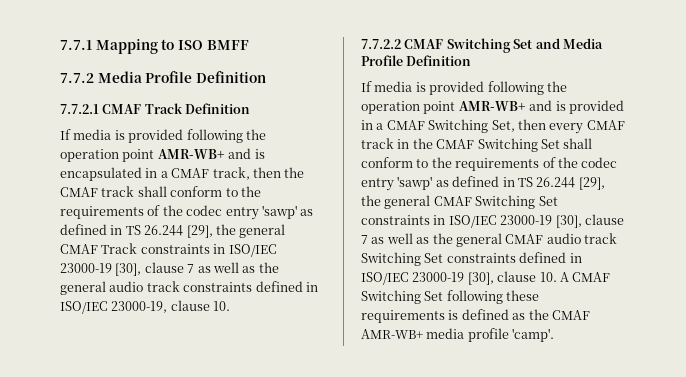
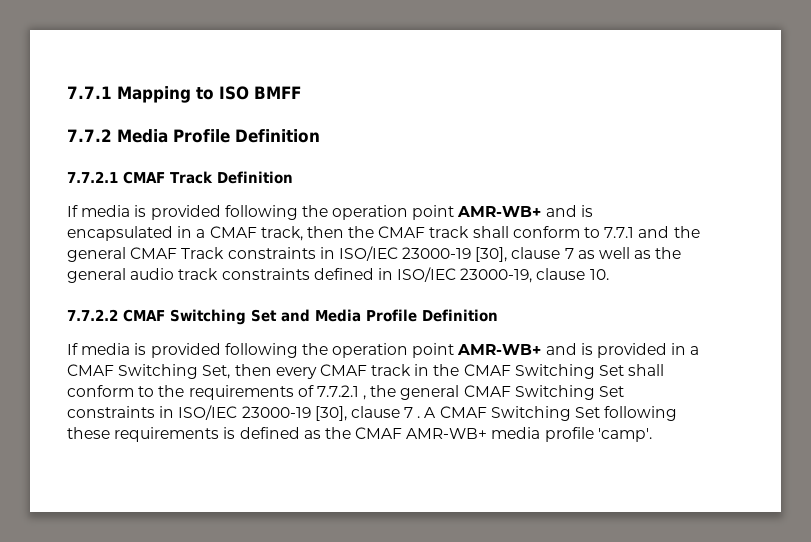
- If media is provided following the operation point AMR-WB+ and is encapsulated in a CMAF track, then the CMAF track shall conform to the requirements of the codec entry 'sawp' as defined in TS 26.244 [29], the general CMAF Track constraints in ISO/IEC 23000-19 [30], clause 7 as well as the general audio track constraints defined in ISO/IEC 23000-19, clause 10.
+ If media is provided following the operation point AMR-WB+ and is encapsulated in a CMAF track, then the CMAF track shall conform to 7.7.1 and the general CMAF Track constraints in ISO/IEC 23000-19 [30], clause 7 as well as the general audio track constraints defined in ISO/IEC 23000-19, clause 10.
- If media is provided following the operation point AMR-WB+ and is provided in a CMAF Switching Set, then every CMAF track in the CMAF Switching Set shall conform to the requirements of the codec entry 'sawp' as defined in TS 26.244 [29], the general CMAF Switching Set constraints in ISO/IEC 23000-19 [30], clause 7 as well as the general CMAF audio track Switching Set constraints defined in ISO/IEC 23000-19 [30], clause 10. A CMAF Switching Set following these requirements is defined as the CMAF AMR-WB+ media profile 'camp'.
+ If media is provided following the operation point AMR-WB+ and is provided in a CMAF Switching Set, then every CMAF track in the CMAF Switching Set shall conform to the requirements of 7.7.2.1 , the general CMAF Switching Set constraints in ISO/IEC 23000-19 [30], clause 7 . A CMAF Switching Set following these requirements is defined as the CMAF AMR-WB+ media profile 'camp'.

